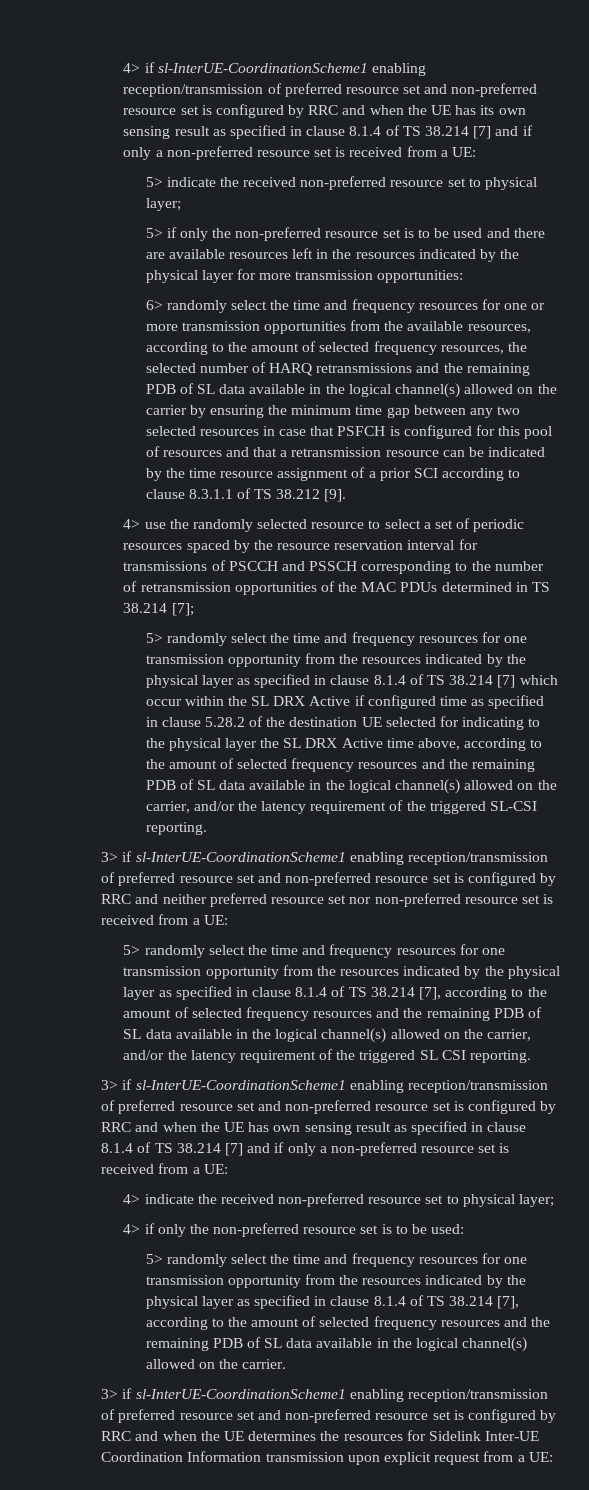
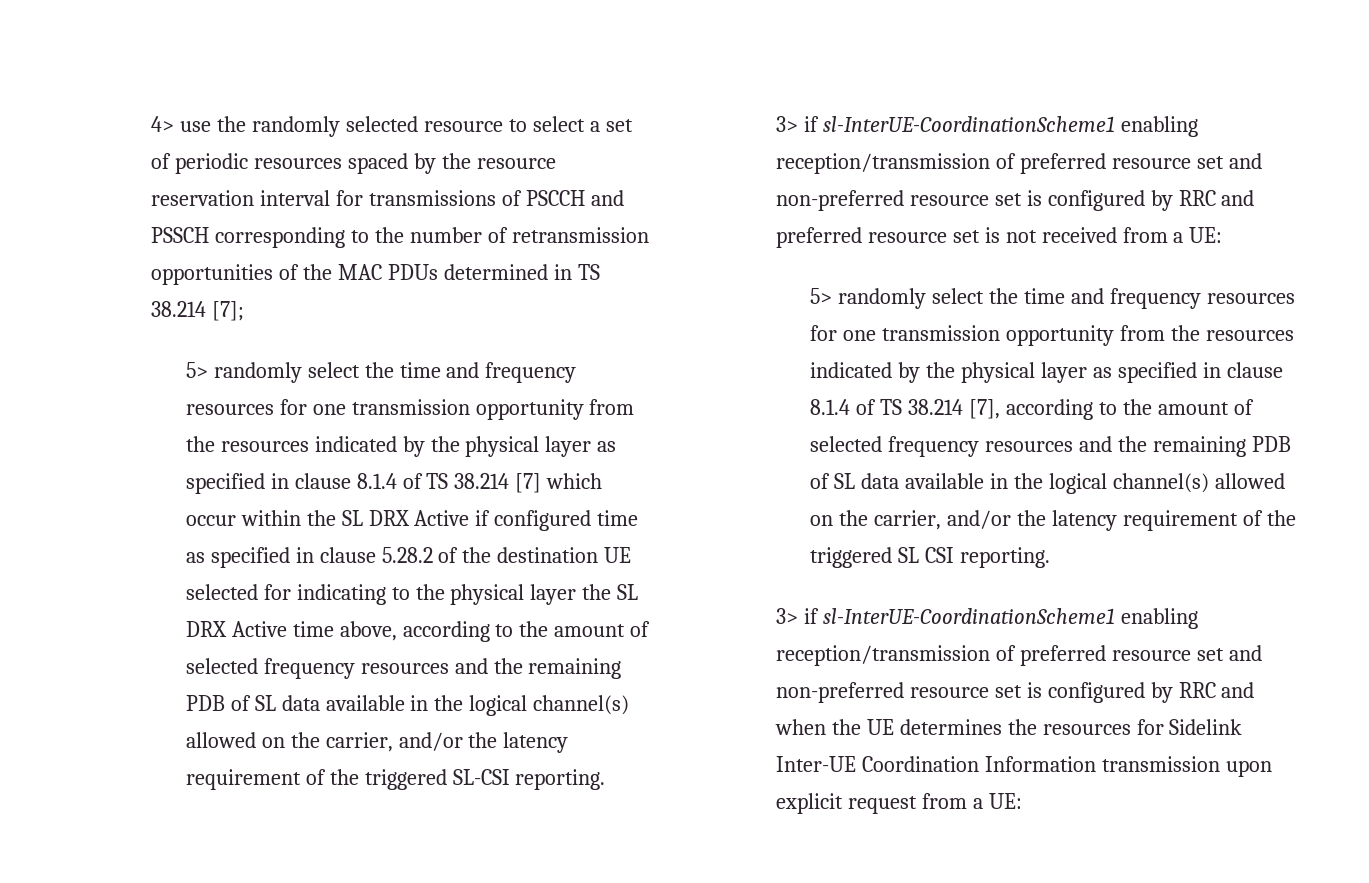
- 4> if sl-InterUE-CoordinationScheme1 enabling reception/transmission of preferred resource set and non-preferred resource set is configured by RRC and when the UE has its own sensing result as specified in clause 8.1.4 of TS 38.214 [7] and if only a non-preferred resource set is received from a UE:
- 5> indicate the received non-preferred resource set to physical layer;
- 5> if only the non-preferred resource set is to be used and there are available resources left in the resources indicated by the physical layer for more transmission opportunities:
- 6> randomly select the time and frequency resources for one or more transmission opportunities from the available resources, according to the amount of selected frequency resources, the selected number of HARQ retransmissions and the remaining PDB of SL data available in the logical channel(s) allowed on the carrier by ensuring the minimum time gap between any two selected resources in case that PSFCH is configured for this pool of resources and that a retransmission resource can be indicated by the time resource assignment of a prior SCI according to clause 8.3.1.1 of TS 38.212 [9].
- 3> if sl-InterUE-CoordinationScheme1 enabling reception/transmission of preferred resource set and non-preferred resource set is configured by RRC and neither preferred resource set nor non-preferred resource set is received from a UE:
+ 3> if sl-InterUE-CoordinationScheme1 enabling reception/transmission of preferred resource set and non-preferred resource set is configured by RRC and preferred resource set is not received from a UE:
- 3> if sl-InterUE-CoordinationScheme1 enabling reception/transmission of preferred resource set and non-preferred resource set is configured by RRC and when the UE has own sensing result as specified in clause 8.1.4 of TS 38.214 [7] and if only a non-preferred resource set is received from a UE:
- 4> indicate the received non-preferred resource set to physical layer;
- 4> if only the non-preferred resource set is to be used:
- 5> randomly select the time and frequency resources for one transmission opportunity from the resources indicated by the physical layer as specified in clause 8.1.4 of TS 38.214 [7], according to the amount of selected frequency resources and the remaining PDB of SL data available in the logical channel(s) allowed on the carrier.

